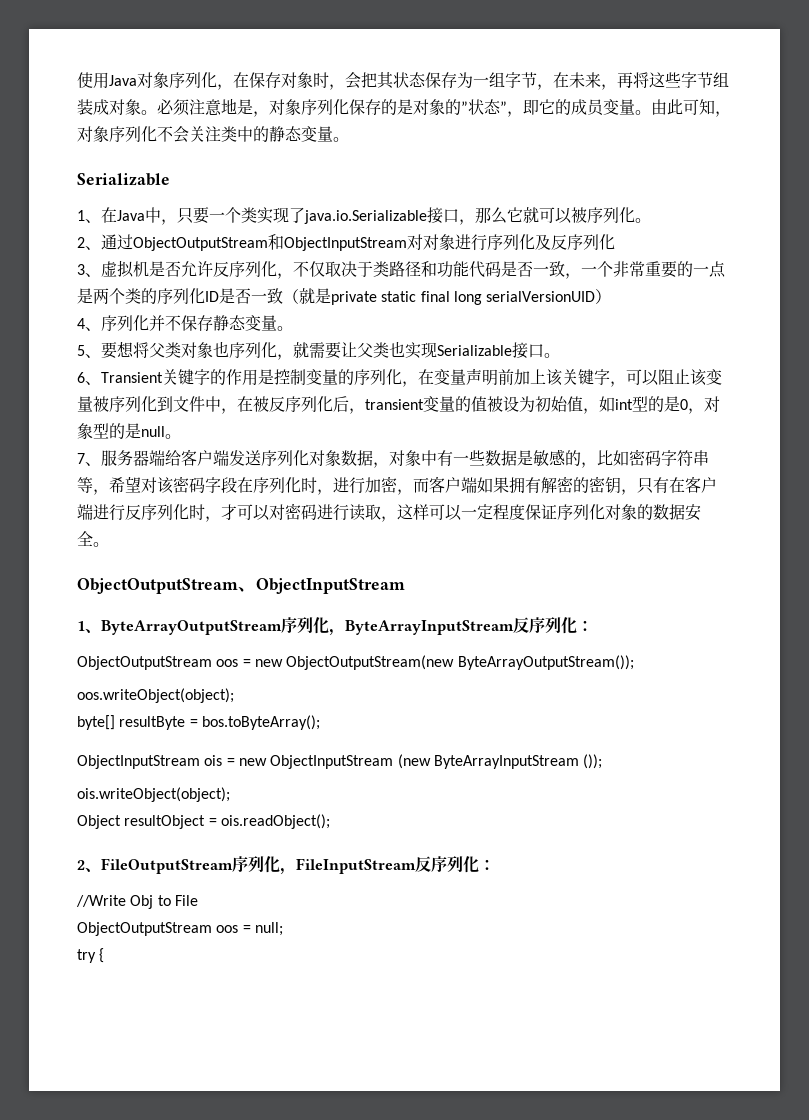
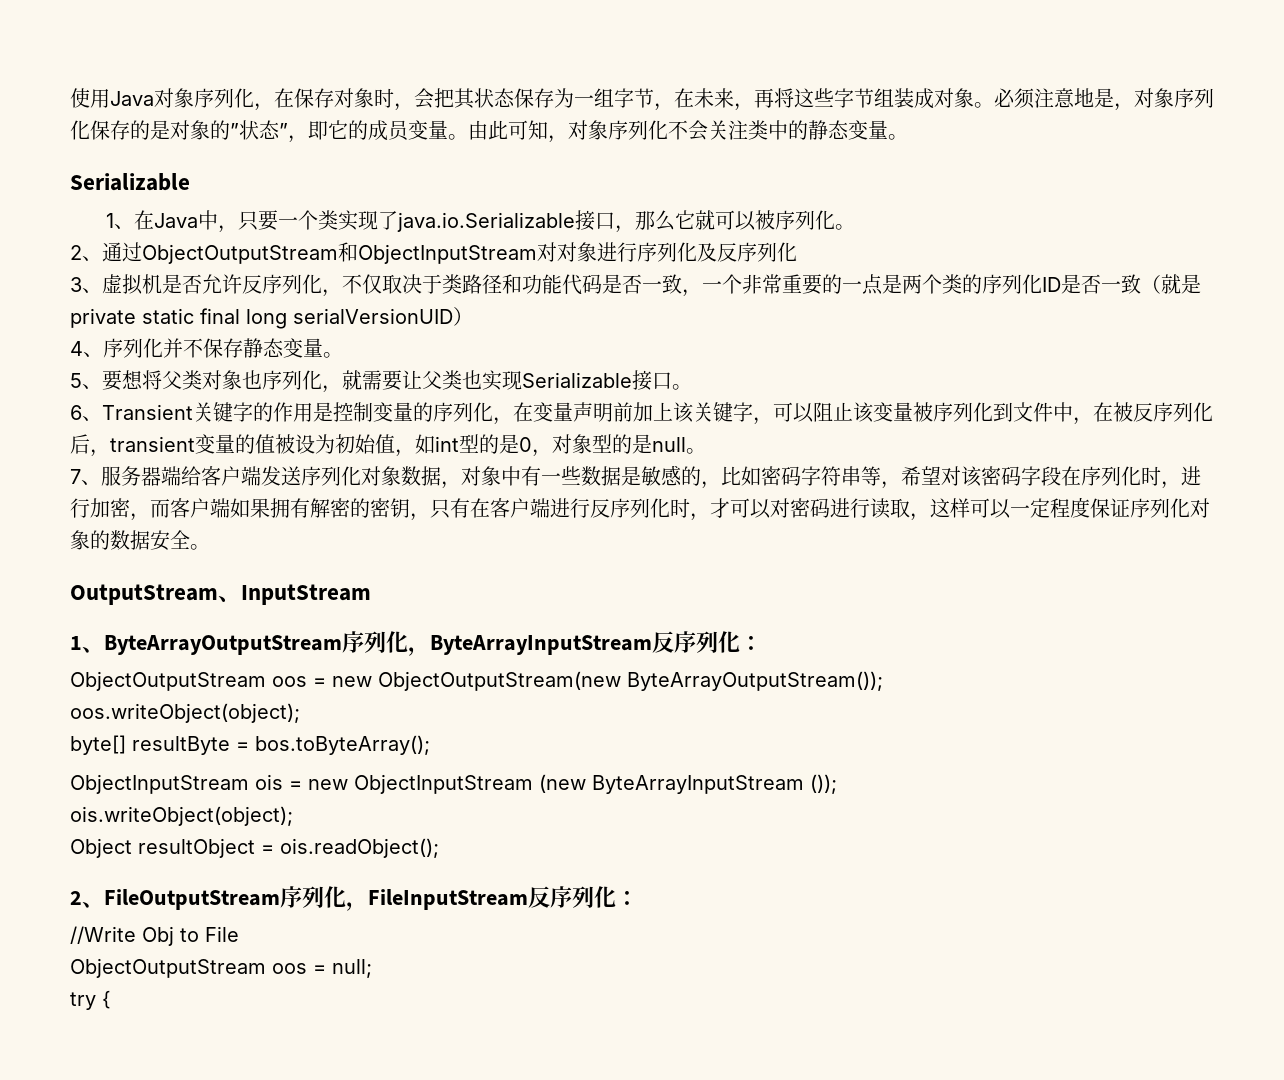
- ObjectOutputStream、ObjectInputStream
+ OutputStream、InputStream

